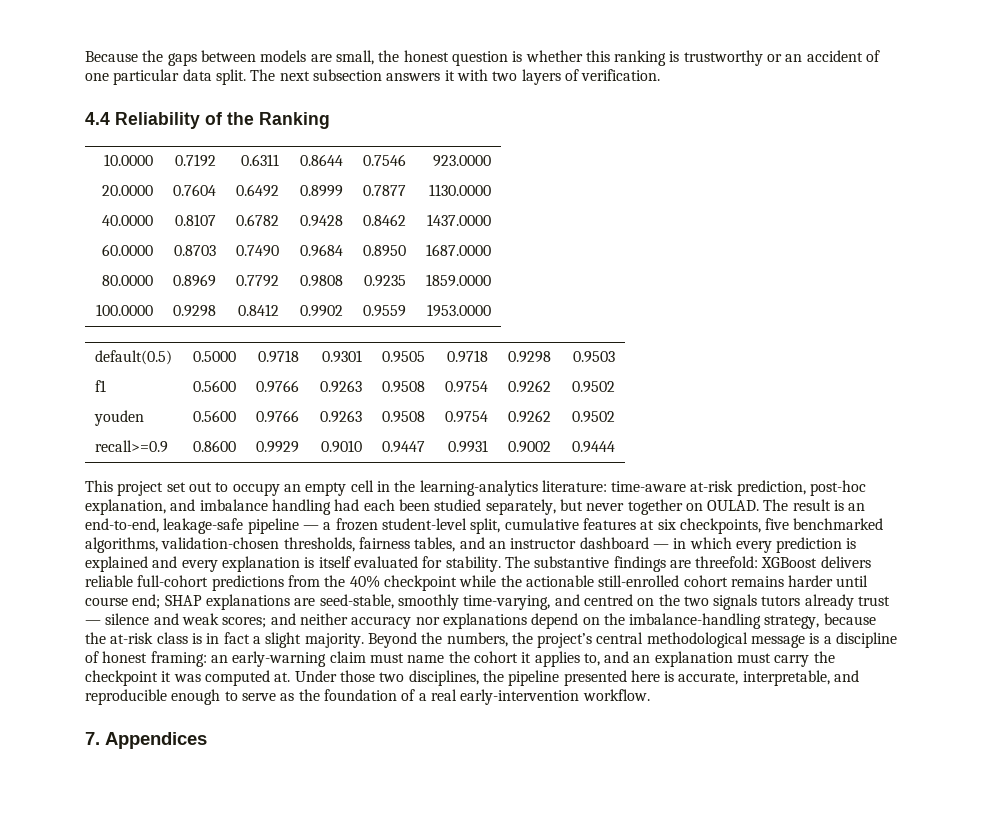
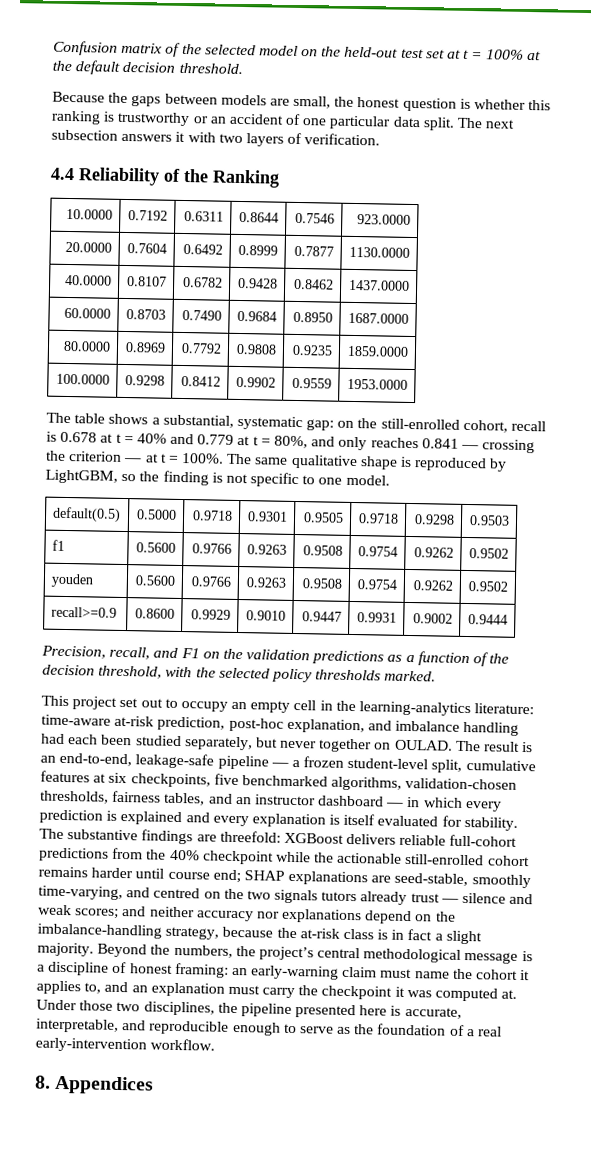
+ Confusion matrix of the selected model on the held-out test set at t = 100% at the default decision threshold.
+ The table shows a substantial, systematic gap: on the still-enrolled cohort, recall is 0.678 at t = 40% and 0.779 at t = 80%, and only reaches 0.841 — crossing the criterion — at t = 100%. The same qualitative shape is reproduced by LightGBM, so the finding is not specific to one model.
+ Precision, recall, and F1 on the validation predictions as a function of the decision threshold, with the selected policy thresholds marked.
- 7. Appendices
+ 8. Appendices

